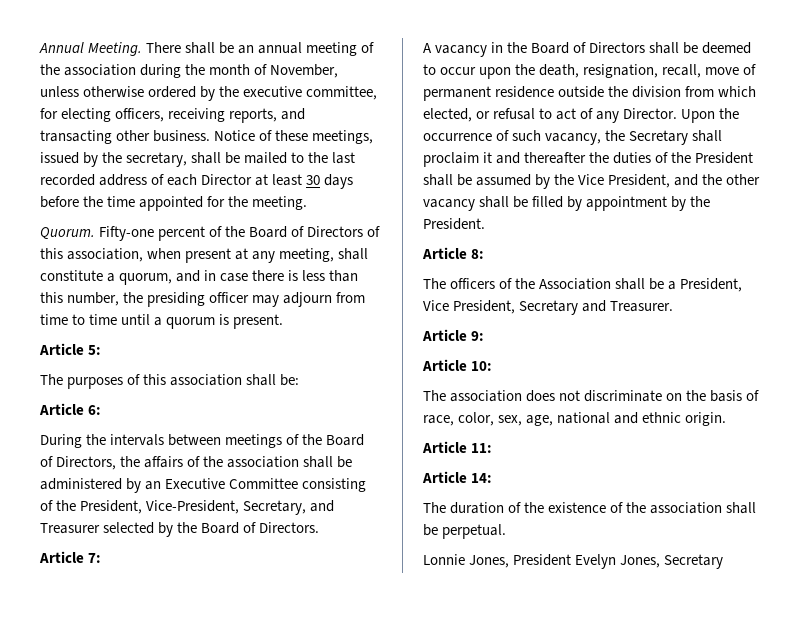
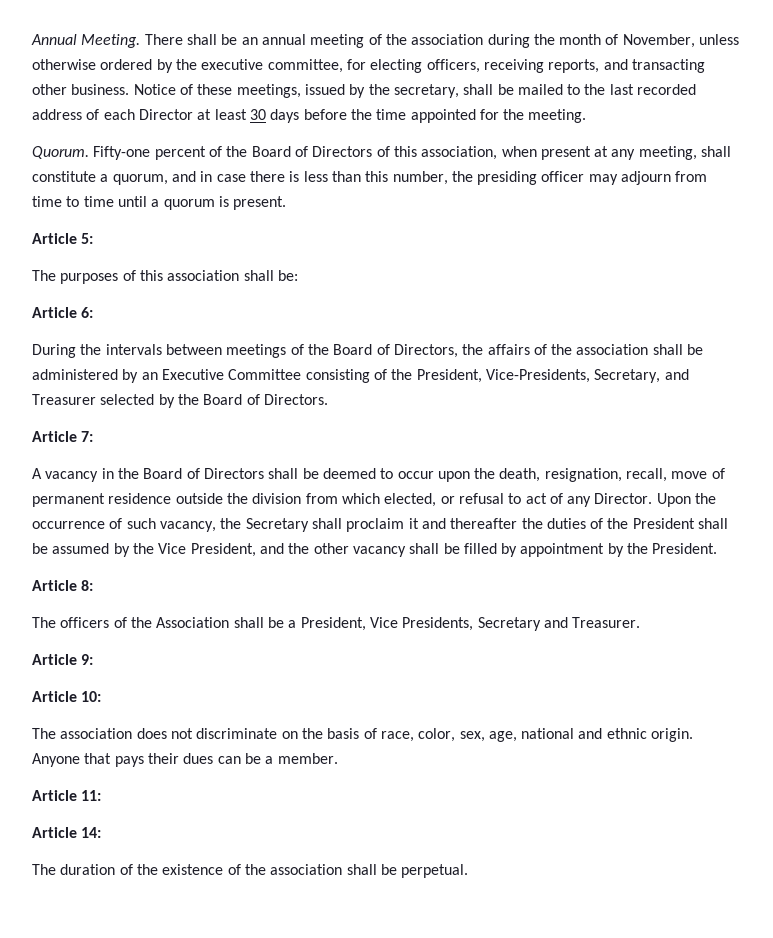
- During the intervals between meetings of the Board of Directors, the affairs of the association shall be administered by an Executive Committee consisting of the President, Vice-President, Secretary, and Treasurer selected by the Board of Directors.
+ During the intervals between meetings of the Board of Directors, the affairs of the association shall be administered by an Executive Committee consisting of the President, Vice-Presidents, Secretary, and Treasurer selected by the Board of Directors.
- The officers of the Association shall be a President, Vice President, Secretary and Treasurer.
+ The officers of the Association shall be a President, Vice Presidents, Secretary and Treasurer.
+ Anyone that pays their dues can be a member.
- Lonnie Jones, President Evelyn Jones, Secretary

